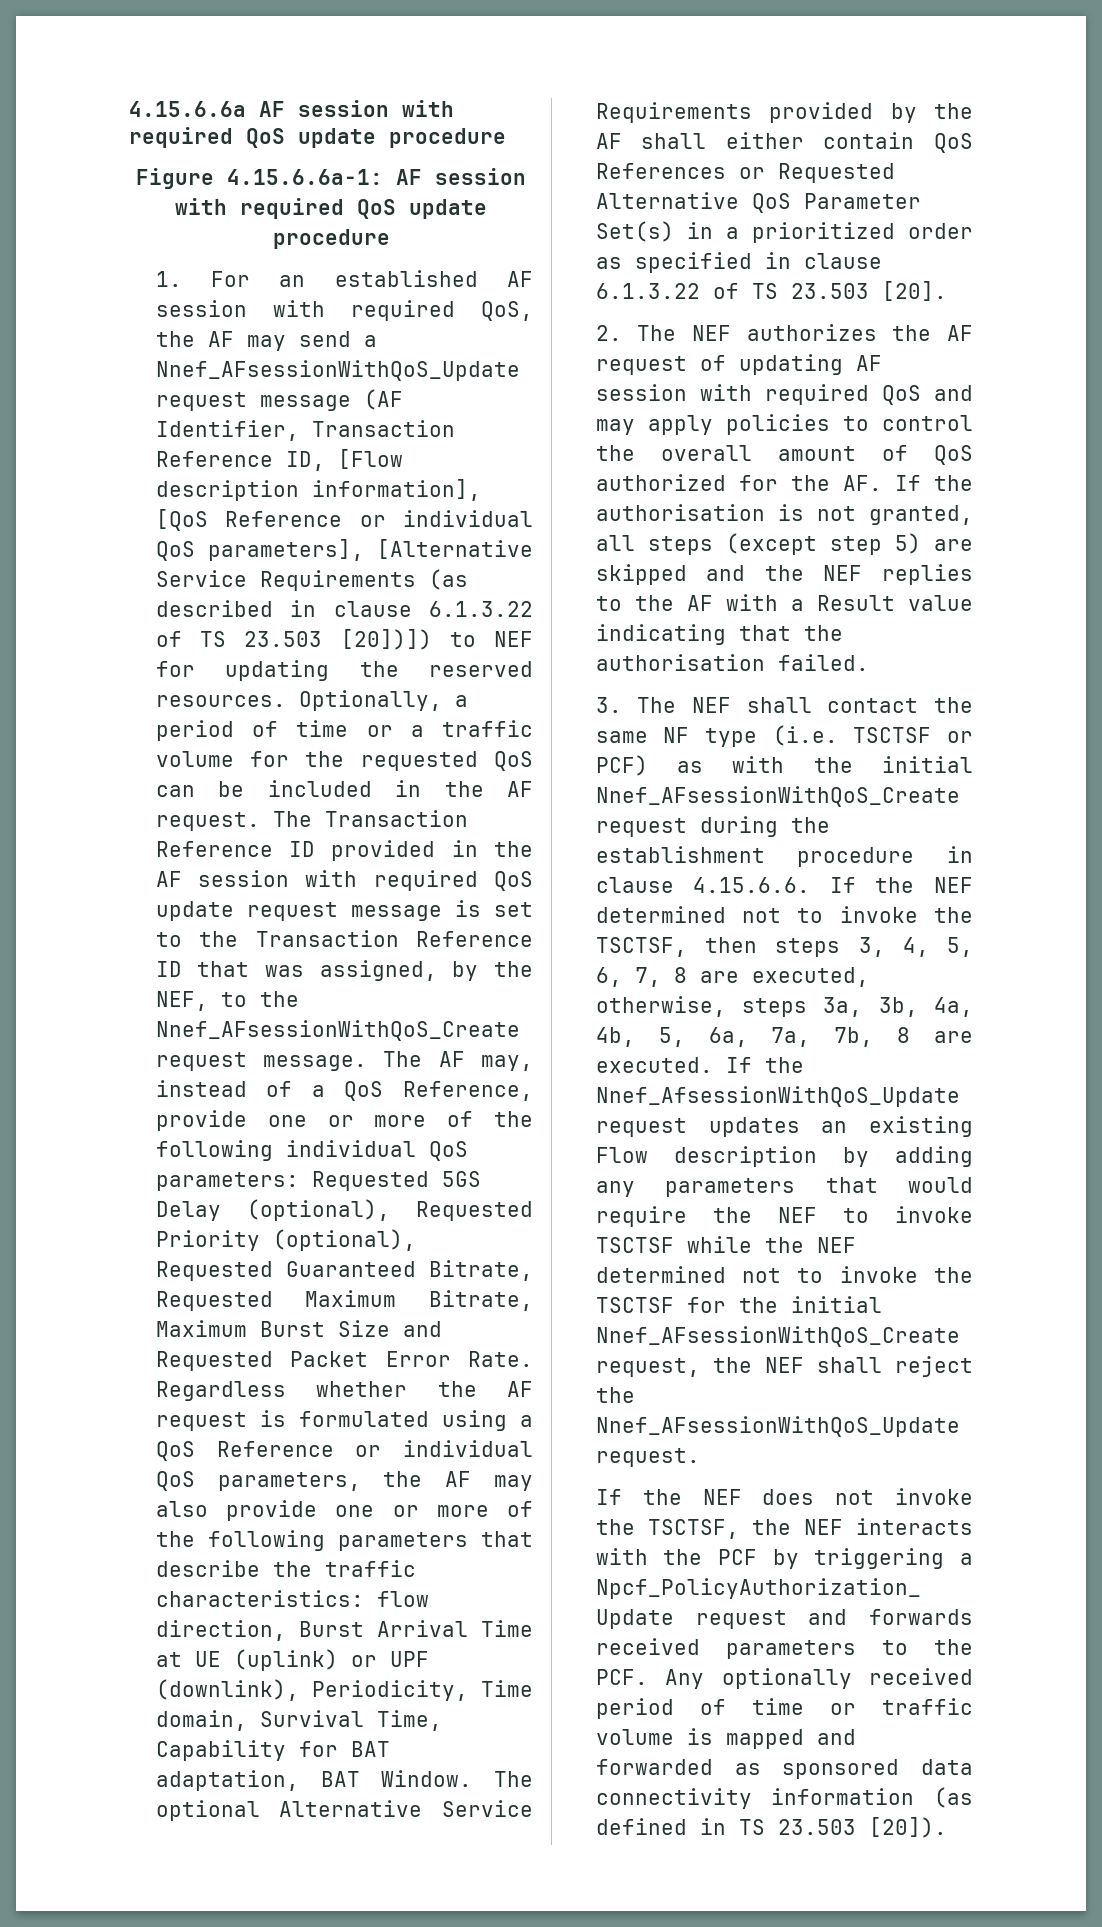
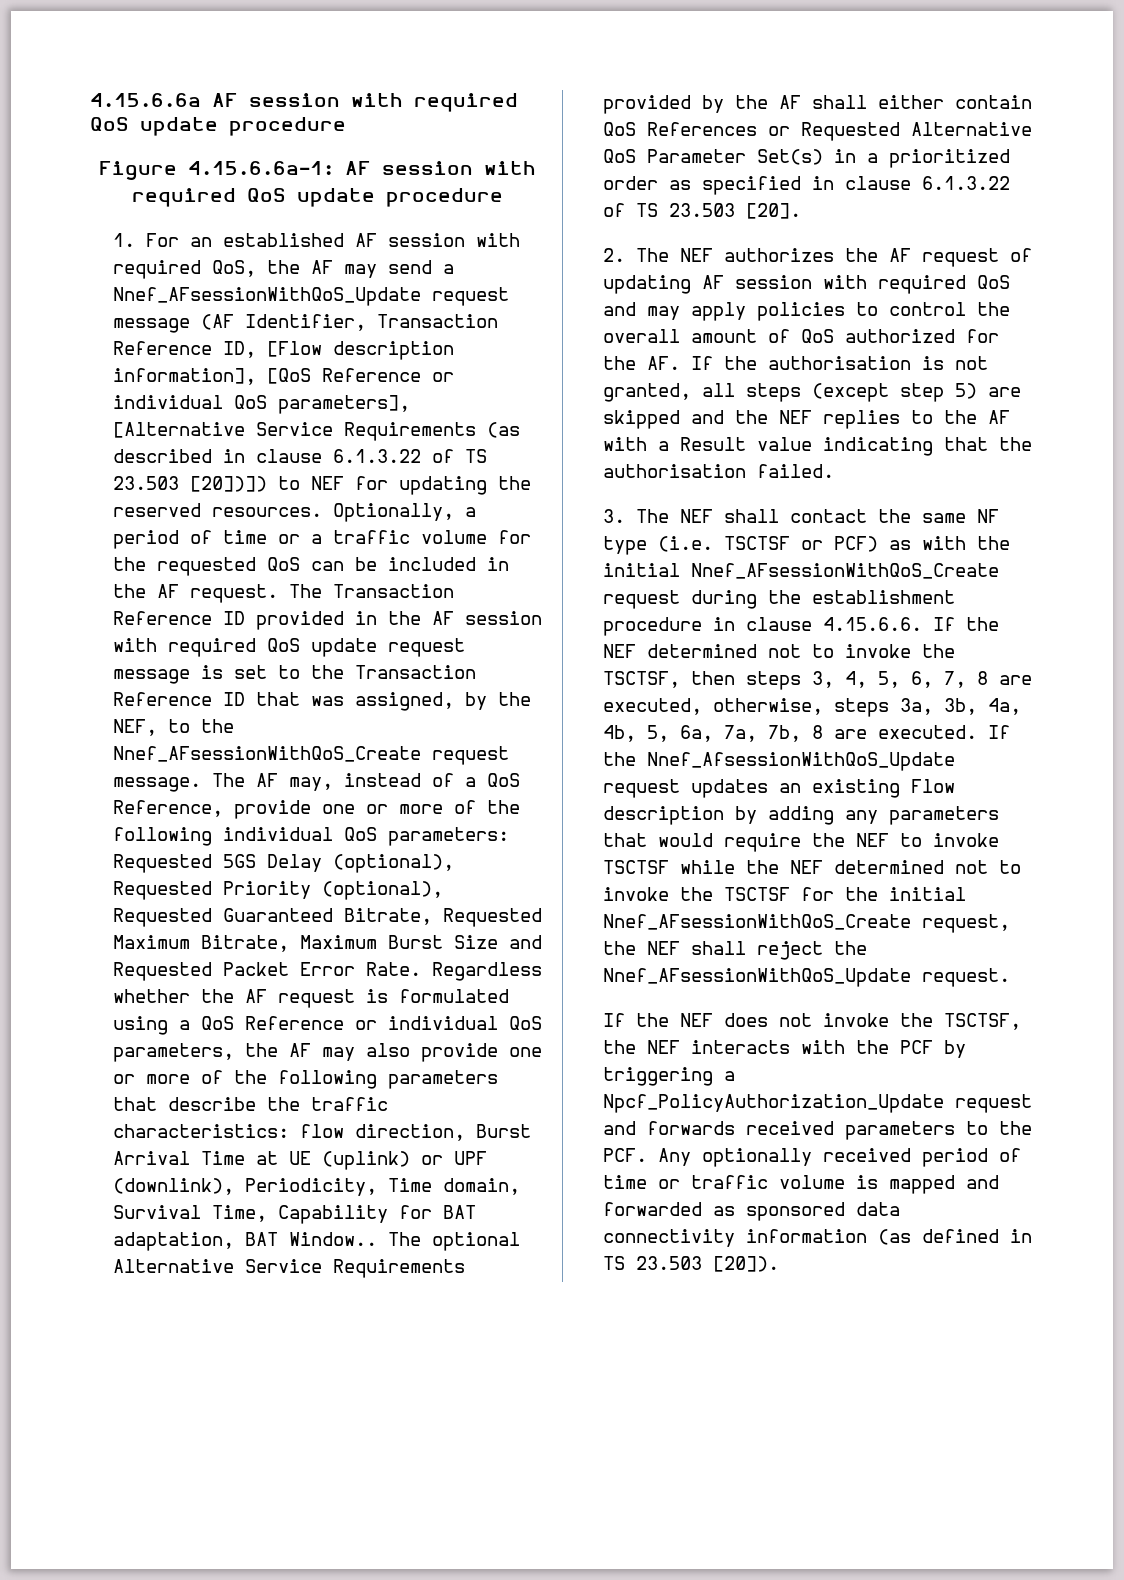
- Regardless whether the AF request is formulated using a QoS Reference or individual QoS parameters, the AF may also provide one or more of the following parameters that describe the traffic characteristics: flow direction, Burst Arrival Time at UE (uplink) or UPF (downlink), Periodicity, Time domain, Survival Time, Capability for BAT adaptation, BAT Window.
+ Regardless whether the AF request is formulated using a QoS Reference or individual QoS parameters, the AF may also provide one or more of the following parameters that describe the traffic characteristics: flow direction, Burst Arrival Time at UE (uplink) or UPF (downlink), Periodicity, Time domain, Survival Time, Capability for BAT adaptation, BAT Window..

